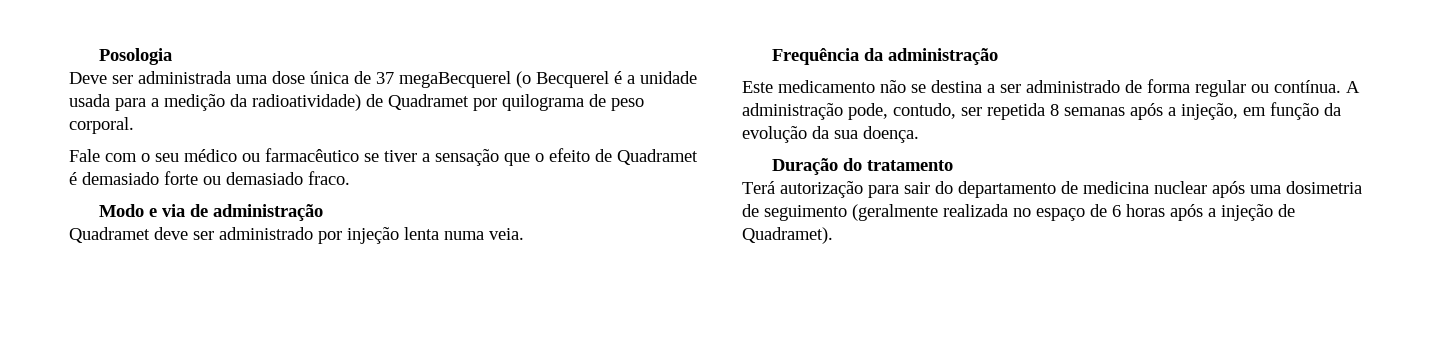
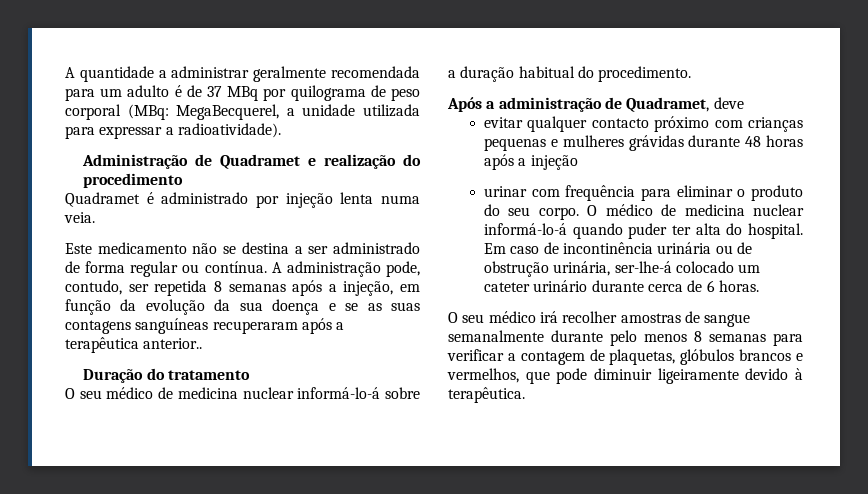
- Posologia
- Deve ser administrada uma dose única de 37 megaBecquerel (o Becquerel é a unidade usada para a medição da radioatividade) de Quadramet por quilograma de peso corporal.
- Fale com o seu médico ou farmacêutico se tiver a sensação que o efeito de Quadramet é demasiado forte ou demasiado fraco.
- Modo e via de administração
- Quadramet deve ser administrado por injeção lenta numa veia.
+ A quantidade a administrar geralmente recomendada para um adulto é de 37 MBq por quilograma de peso corporal (MBq: MegaBecquerel, a unidade utilizada para expressar a radioatividade).
+ Administração de Quadramet e realização do procedimento
+ Quadramet é administrado por injeção lenta numa veia.
- Frequência da administração
- A administração pode, contudo, ser repetida 8 semanas após a injeção, em função da evolução da sua doença.
+ A administração pode, contudo, ser repetida 8 semanas após a injeção, em função da evolução da sua doença e se as suas contagens sanguíneas recuperaram após a terapêutica anterior..
  Duração do tratamento
- Terá autorização para sair do departamento de medicina nuclear após uma dosimetria de seguimento (geralmente realizada no espaço de 6 horas após a injeção de Quadramet).
+ O seu médico de medicina nuclear informá-lo-á sobre a duração habitual do procedimento.
+ Após a administração de Quadramet, deve
+ evitar qualquer contacto próximo com crianças pequenas e mulheres grávidas durante 48 horas após a injeção
+ urinar com frequência para eliminar o produto do seu corpo. O médico de medicina nuclear informá-lo-á quando puder ter alta do hospital. Em caso de incontinência urinária ou de obstrução urinária, ser-lhe-á colocado um cateter urinário durante cerca de 6 horas.
+ O seu médico irá recolher amostras de sangue semanalmente durante pelo menos 8 semanas para verificar a contagem de plaquetas, glóbulos brancos e vermelhos, que pode diminuir ligeiramente devido à terapêutica.

